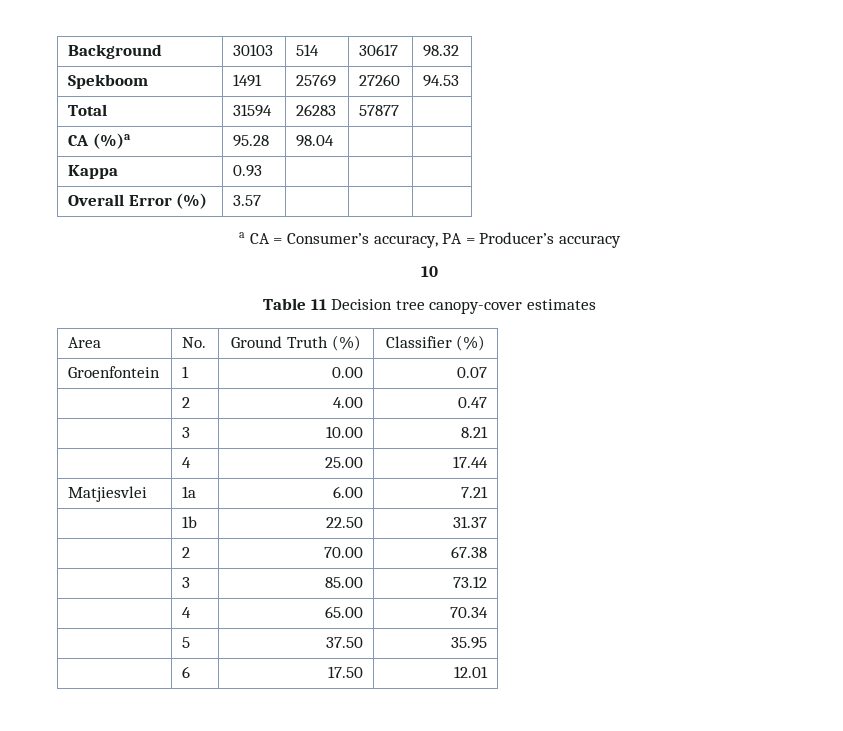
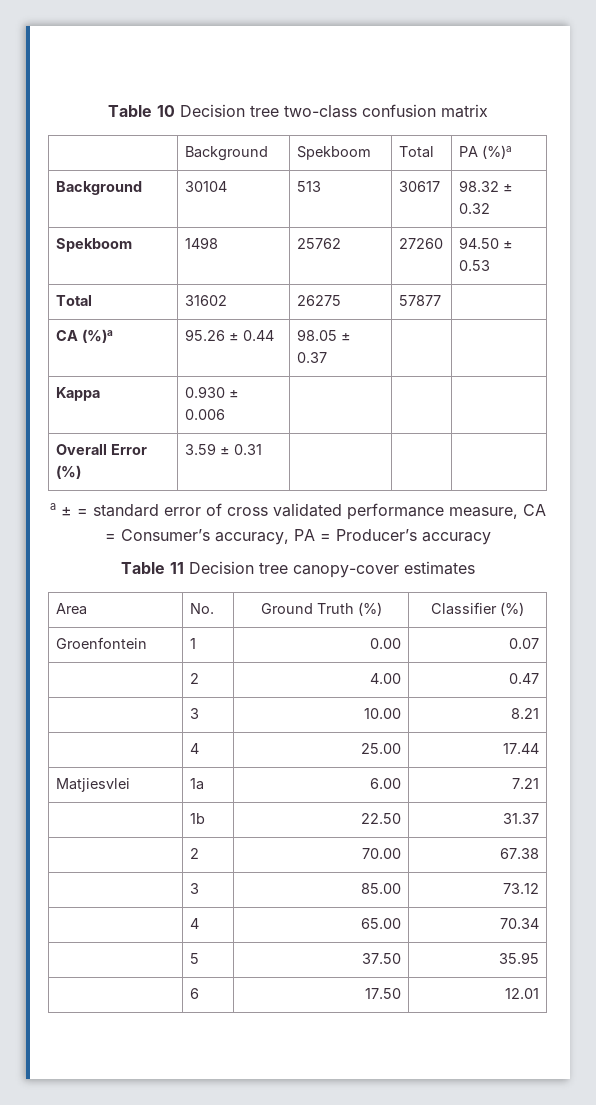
- Background | 30103 | 514 | 30617 | 98.32
- Spekboom | 1491 | 25769 | 27260 | 94.53
- Total | 31594 | 26283 | 57877 |
+ Table 10 Decision tree two-class confusion matrix
+ | Background | Spekboom | Total | PA (%)a
+ Background | 30104 | 513 | 30617 | 98.32 ± 0.32
+ Spekboom | 1498 | 25762 | 27260 | 94.50 ± 0.53
+ Total | 31602 | 26275 | 57877 |
- CA (%)a | 95.28 | 98.04 | |
- Kappa | 0.93 | | |
- Overall Error (%) | 3.57 | | |
- a CA = Consumer’s accuracy, PA = Producer’s accuracy
+ CA (%)a | 95.26 ± 0.44 | 98.05 ± 0.37 | |
+ Kappa | 0.930 ± 0.006 | | |
+ Overall Error (%) | 3.59 ± 0.31 | | |
+ a ± = standard error of cross validated performance measure, CA = Consumer’s accuracy, PA = Producer’s accuracy
- 10

